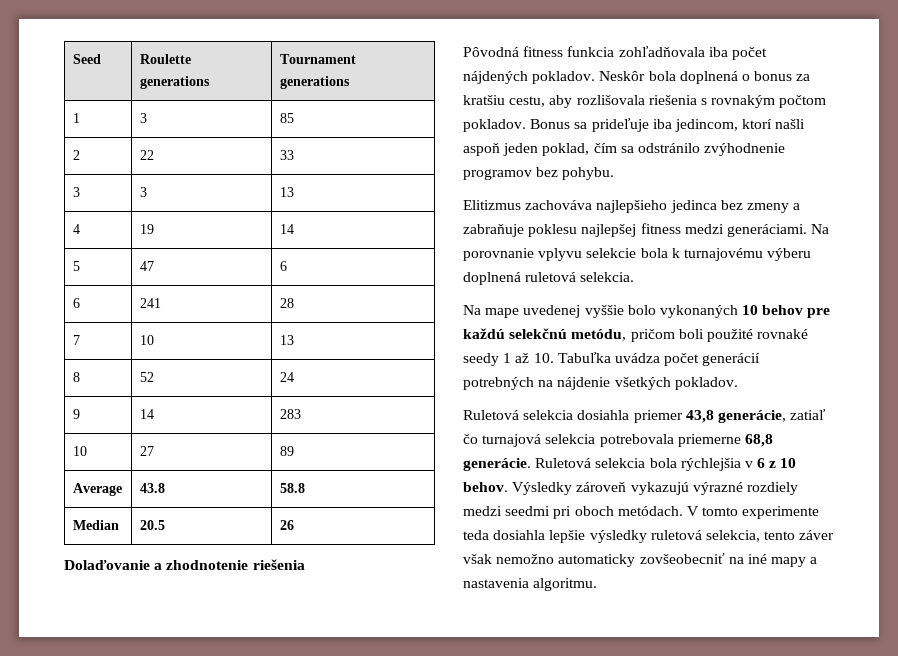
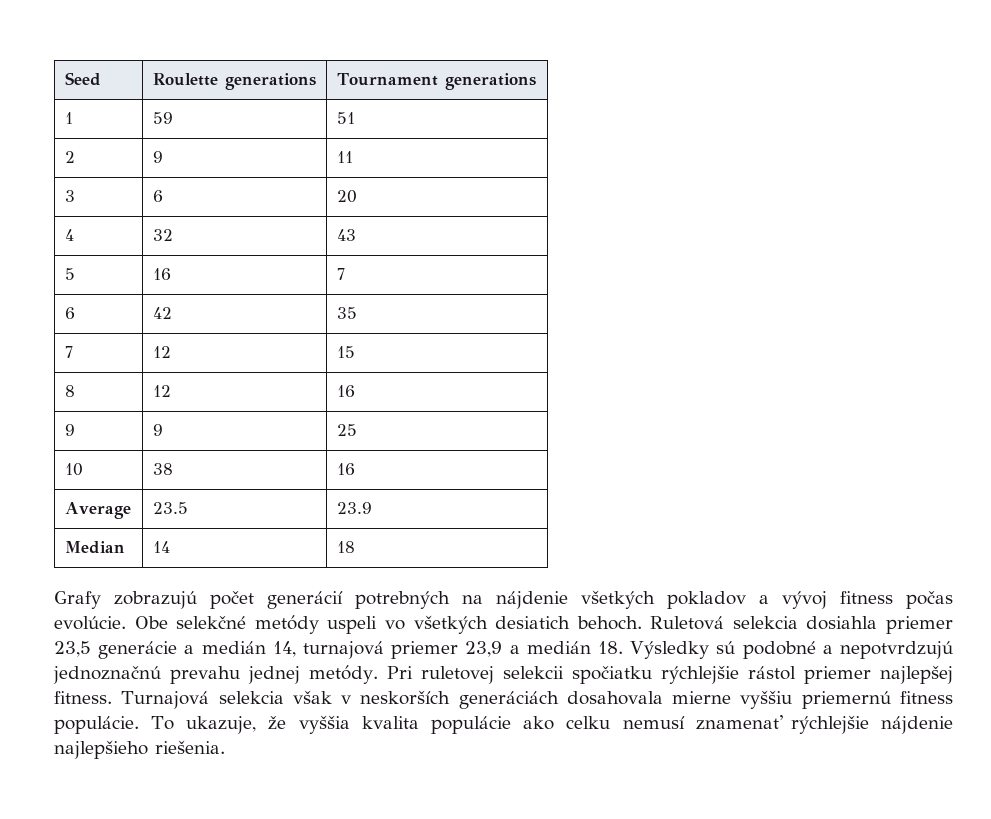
- 1 | 3 | 85
+ 1 | 59 | 51
- 2 | 22 | 33
- 3 | 3 | 13
+ 2 | 9 | 11
+ 3 | 6 | 20
- 4 | 19 | 14
+ 4 | 32 | 43
- 5 | 47 | 6
- 6 | 241 | 28
+ 5 | 16 | 7
+ 6 | 42 | 35
- 7 | 10 | 13
+ 7 | 12 | 15
- 8 | 52 | 24
- 9 | 14 | 283
- 10 | 27 | 89
+ 8 | 12 | 16
+ 9 | 9 | 25
+ 10 | 38 | 16
- Average | 43.8 | 58.8
+ Average | 23.5 | 23.9
- Median | 20.5 | 26
- Dolaďovanie a zhodnotenie riešenia
- Pôvodná fitness funkcia zohľadňovala iba počet nájdených pokladov. Neskôr bola doplnená o bonus za kratšiu cestu, aby rozlišovala riešenia s rovnakým počtom pokladov. Bonus sa prideľuje iba jedincom, ktorí našli aspoň jeden poklad, čím sa odstránilo zvýhodnenie programov bez pohybu.
- Elitizmus zachováva najlepšieho jedinca bez zmeny a zabraňuje poklesu najlepšej fitness medzi generáciami. Na porovnanie vplyvu selekcie bola k turnajovému výberu doplnená ruletová selekcia.
- Na mape uvedenej vyššie bolo vykonaných 10 behov pre každú selekčnú metódu, pričom boli použité rovnaké seedy 1 až 10. Tabuľka uvádza počet generácií potrebných na nájdenie všetkých pokladov.
- Ruletová selekcia dosiahla priemer 43,8 generácie, zatiaľ čo turnajová selekcia potrebovala priemerne 68,8 generácie. Ruletová selekcia bola rýchlejšia v 6 z 10 behov. Výsledky zároveň vykazujú výrazné rozdiely medzi seedmi pri oboch metódach. V tomto experimente teda dosiahla lepšie výsledky ruletová selekcia, tento záver však nemožno automaticky zovšeobecniť na iné mapy a nastavenia algoritmu.
+ Median | 14 | 18
+ Grafy zobrazujú počet generácií potrebných na nájdenie všetkých pokladov a vývoj fitness počas evolúcie. Obe selekčné metódy uspeli vo všetkých desiatich behoch. Ruletová selekcia dosiahla priemer 23,5 generácie a medián 14, turnajová priemer 23,9 a medián 18. Výsledky sú podobné a nepotvrdzujú jednoznačnú prevahu jednej metódy. Pri ruletovej selekcii spočiatku rýchlejšie rástol priemer najlepšej fitness. Turnajová selekcia však v neskorších generáciách dosahovala mierne vyššiu priemernú fitness populácie. To ukazuje, že vyššia kvalita populácie ako celku nemusí znamenať rýchlejšie nájdenie najlepšieho riešenia.

